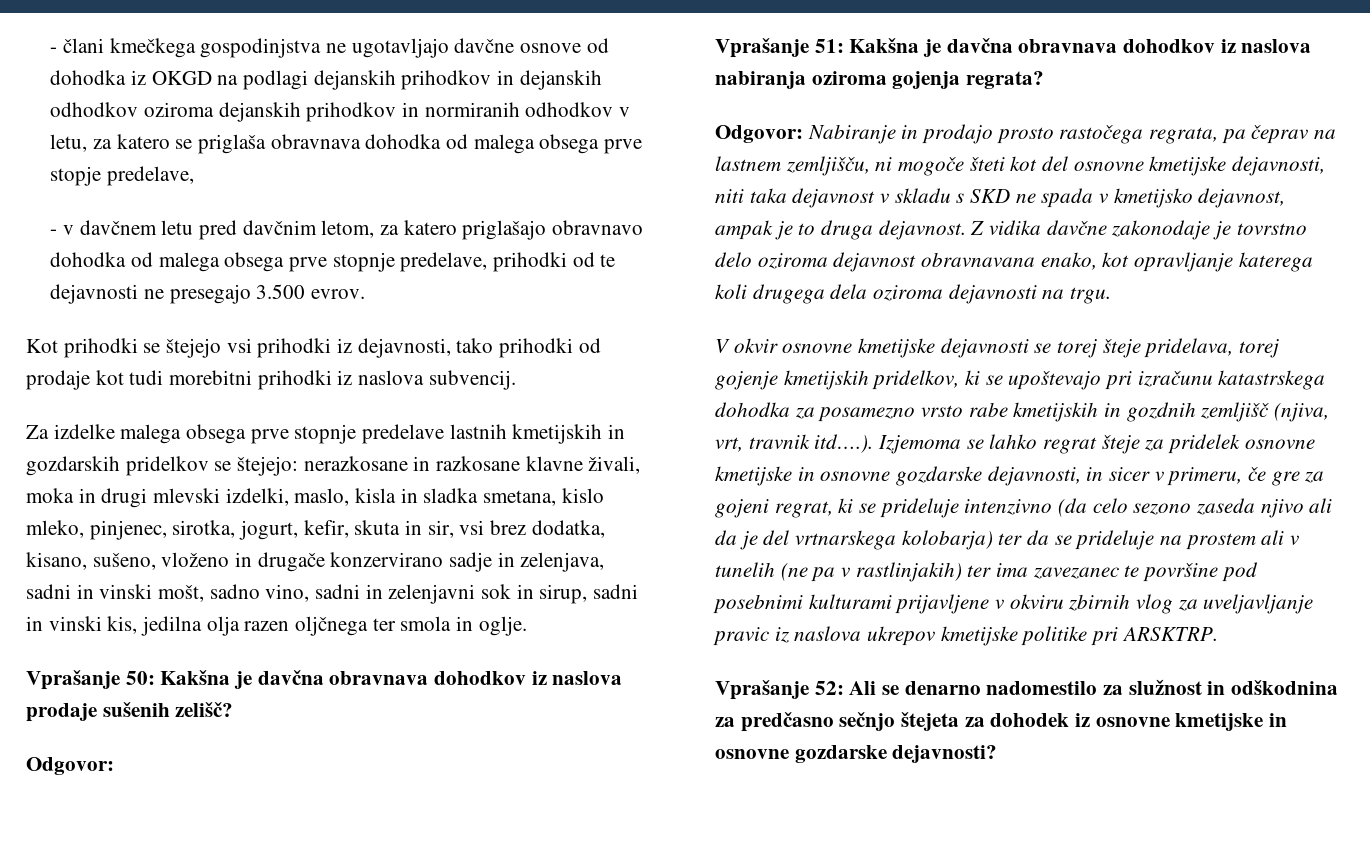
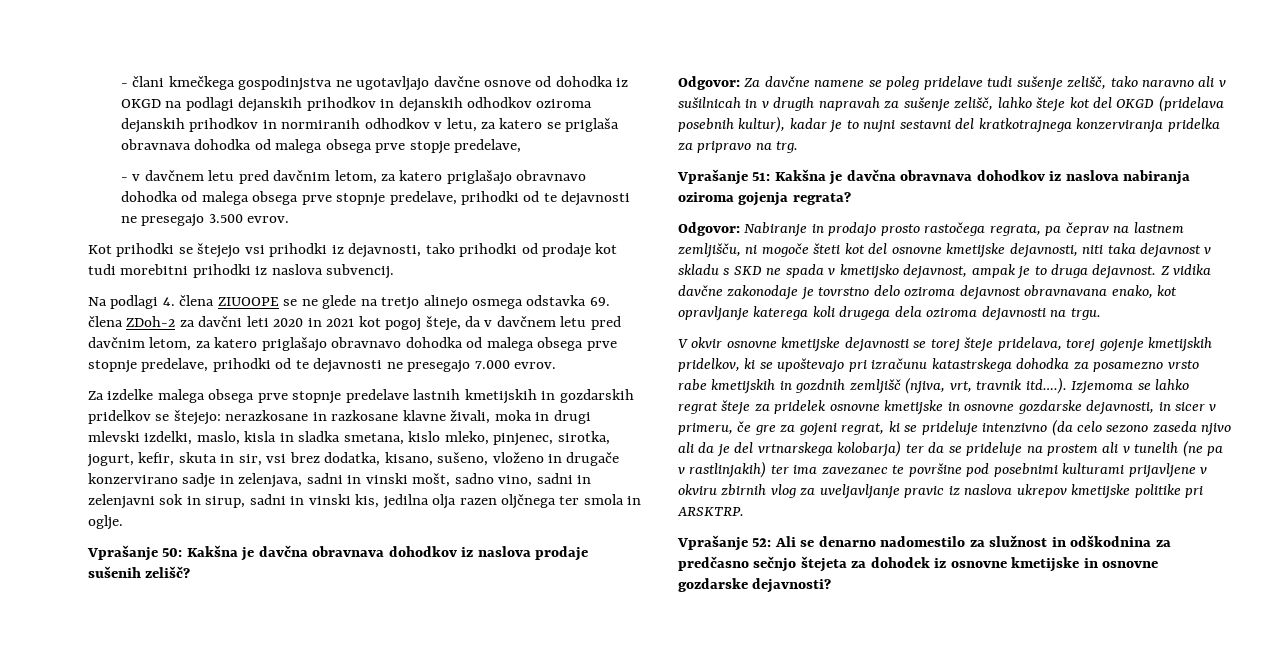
+ Na podlagi 4. člena ZIUOOPE se ne glede na tretjo alinejo osmega odstavka 69. člena ZDoh-2 za davčni leti 2020 in 2021 kot pogoj šteje, da v davčnem letu pred davčnim letom, za katero priglašajo obravnavo dohodka od malega obsega prve stopnje predelave, prihodki od te dejavnosti ne presegajo 7.000 evrov.
  Vprašanje 50: Kakšna je davčna obravnava dohodkov iz naslova prodaje sušenih zelišč?
- Odgovor:
+ Odgovor: Za davčne namene se poleg pridelave tudi sušenje zelišč, tako naravno ali v sušilnicah in v drugih napravah za sušenje zelišč, lahko šteje kot del OKGD (pridelava posebnih kultur), kadar je to nujni sestavni del kratkotrajnega konzerviranja pridelka za pripravo na trg.

